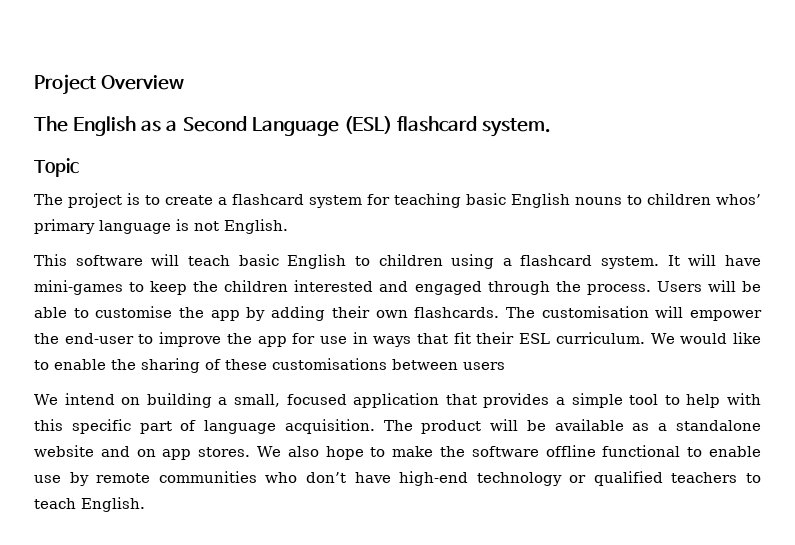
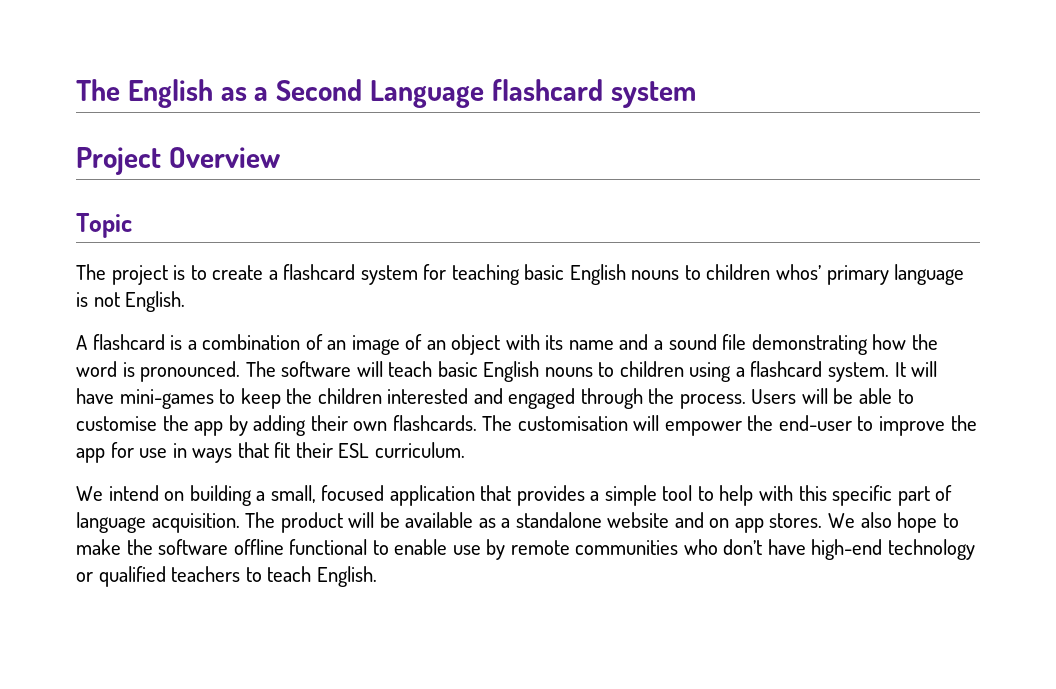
- Project Overview
- The English as a Second Language (ESL) flashcard system.
+ The English as a Second Language flashcard system
+ Project Overview
- This software will teach basic English to children using a flashcard system.
+ A flashcard is a combination of an image of an object with its name and a sound file demonstrating how the word is pronounced. The software will teach basic English nouns to children using a flashcard system.
- We would like to enable the sharing of these customisations between users

